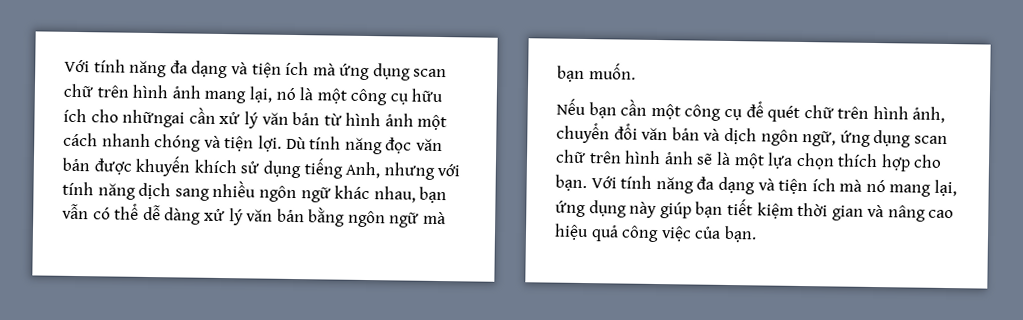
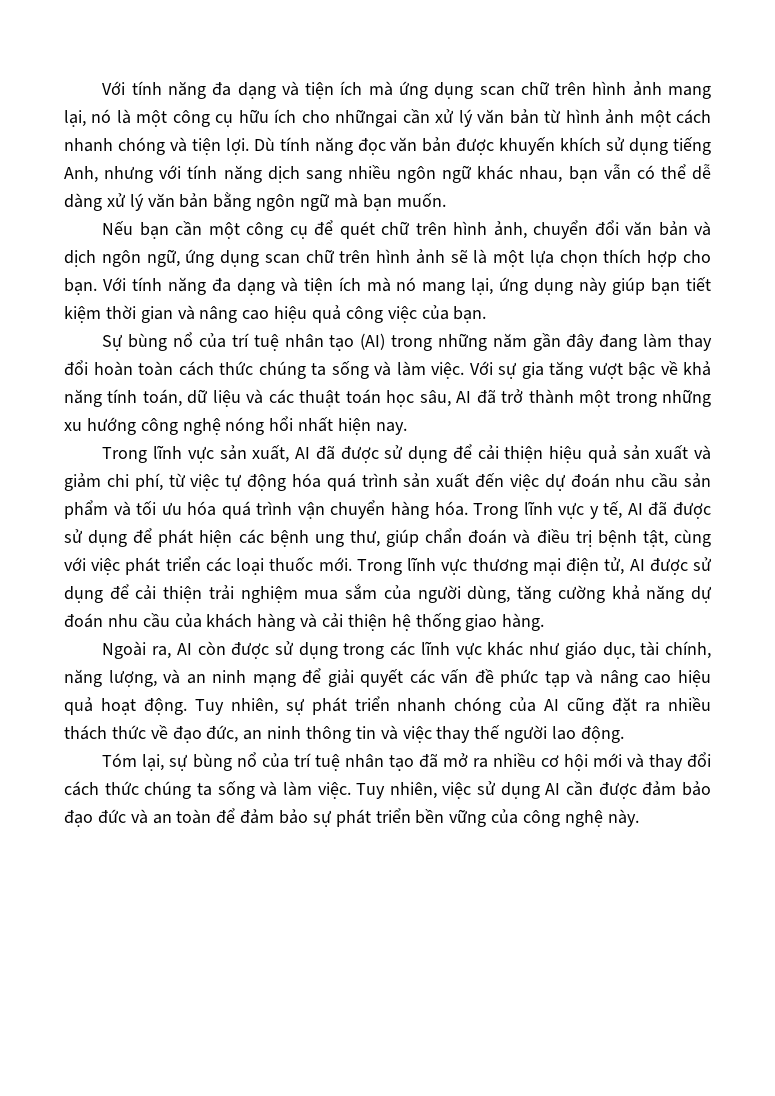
+ Sự bùng nổ của trí tuệ nhân tạo (AI) trong những năm gần đây đang làm thay đổi hoàn toàn cách thức chúng ta sống và làm việc. Với sự gia tăng vượt bậc về khả năng tính toán, dữ liệu và các thuật toán học sâu, AI đã trở thành một trong những xu hướng công nghệ nóng hổi nhất hiện nay.
+ Trong lĩnh vực sản xuất, AI đã được sử dụng để cải thiện hiệu quả sản xuất và giảm chi phí, từ việc tự động hóa quá trình sản xuất đến việc dự đoán nhu cầu sản phẩm và tối ưu hóa quá trình vận chuyển hàng hóa. Trong lĩnh vực y tế, AI đã được sử dụng để phát hiện các bệnh ung thư, giúp chẩn đoán và điều trị bệnh tật, cùng với việc phát triển các loại thuốc mới. Trong lĩnh vực thương mại điện tử, AI được sử dụng để cải thiện trải nghiệm mua sắm của người dùng, tăng cường khả năng dự đoán nhu cầu của khách hàng và cải thiện hệ thống giao hàng.
+ Ngoài ra, AI còn được sử dụng trong các lĩnh vực khác như giáo dục, tài chính, năng lượng, và an ninh mạng để giải quyết các vấn đề phức tạp và nâng cao hiệu quả hoạt động. Tuy nhiên, sự phát triển nhanh chóng của AI cũng đặt ra nhiều thách thức về đạo đức, an ninh thông tin và việc thay thế người lao động.
+ Tóm lại, sự bùng nổ của trí tuệ nhân tạo đã mở ra nhiều cơ hội mới và thay đổi cách thức chúng ta sống và làm việc. Tuy nhiên, việc sử dụng AI cần được đảm bảo đạo đức và an toàn để đảm bảo sự phát triển bền vững của công nghệ này.

